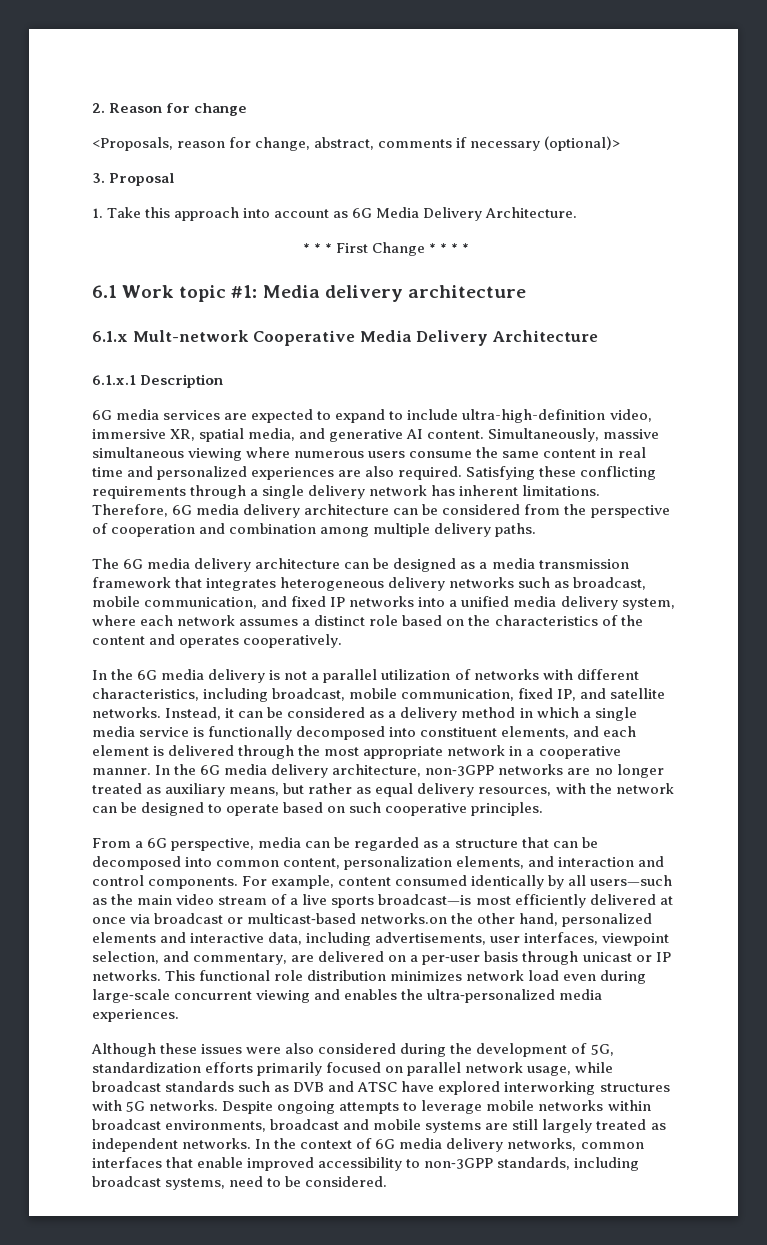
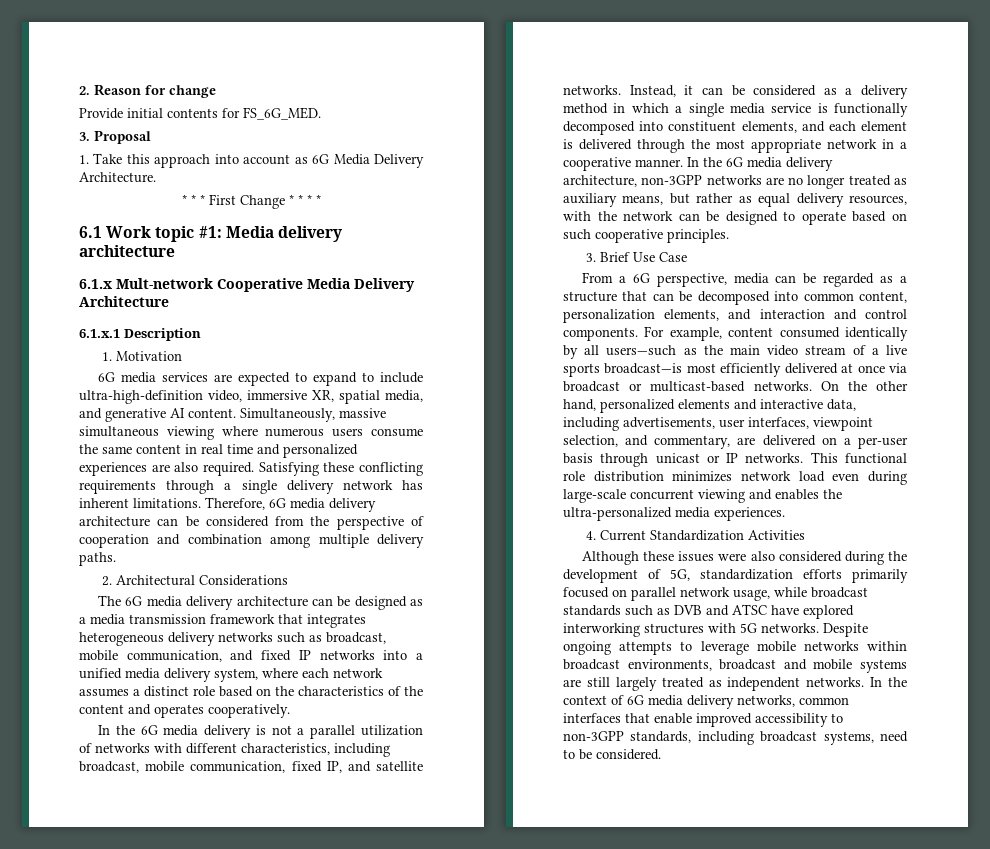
- <Proposals, reason for change, abstract, comments if necessary (optional)>
+ Provide initial contents for FS_6G_MED.
+ 1. Motivation
+ 2. Architectural Considerations
+ 3. Brief Use Case
- For example, content consumed identically by all users—such as the main video stream of a live sports broadcast—is most efficiently delivered at once via broadcast or multicast‑based networks.on the other hand, personalized elements and interactive data, including advertisements, user interfaces, viewpoint selection, and commentary, are delivered on a per‑user basis through unicast or IP networks.
+ For example, content consumed identically by all users—such as the main video stream of a live sports broadcast—is most efficiently delivered at once via broadcast or multicast‑based networks. On the other hand, personalized elements and interactive data, including advertisements, user interfaces, viewpoint selection, and commentary, are delivered on a per‑user basis through unicast or IP networks.
+ 4. Current Standardization Activities

